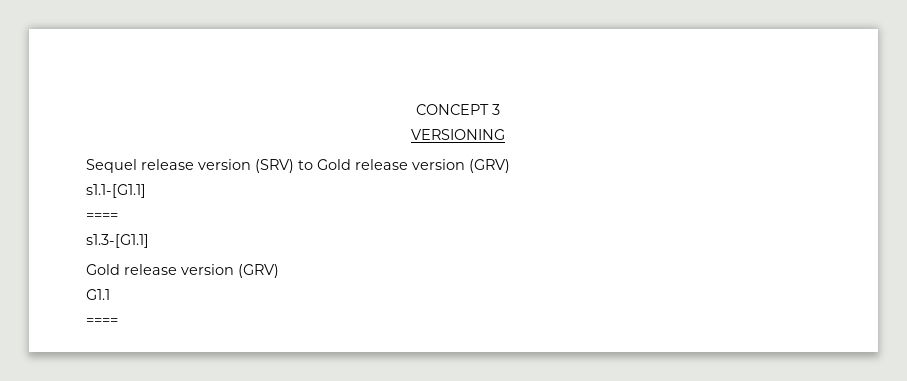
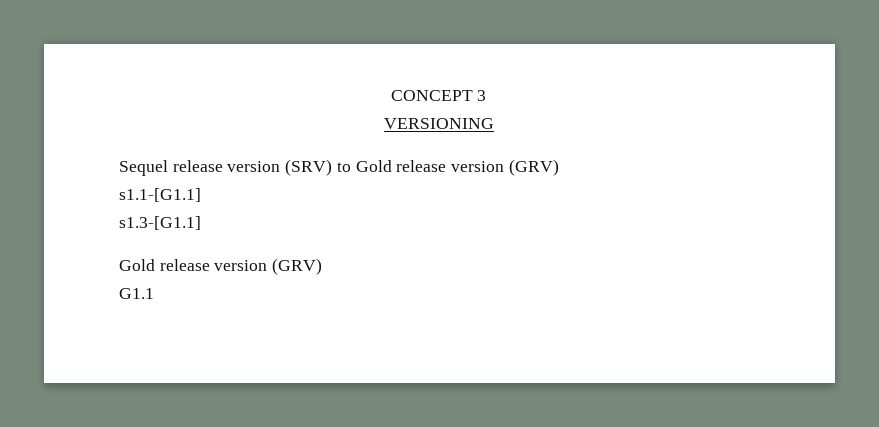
  s1.1-[G1.1]
- ====
  G1.1
- ====

